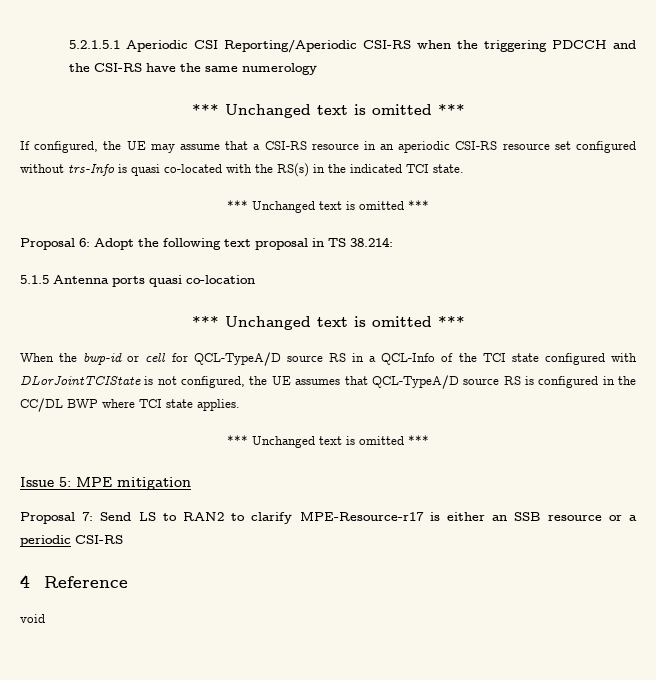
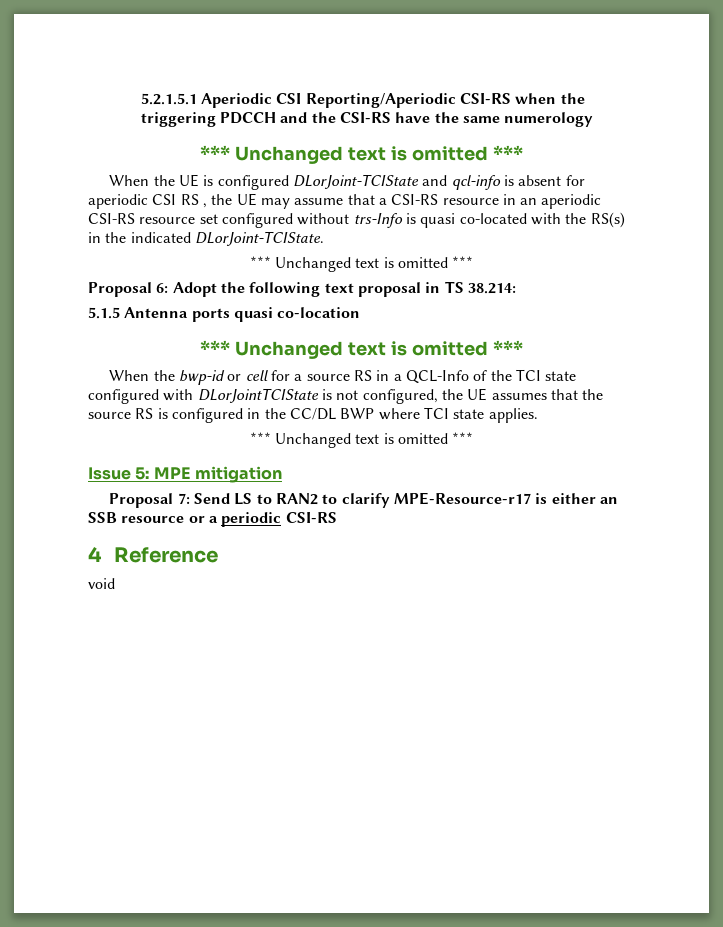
- If configured, the UE may assume that a CSI-RS resource in an aperiodic CSI-RS resource set configured without trs-Info is quasi co-located with the RS(s) in the indicated TCI state.
+ When the UE is configured DLorJoint-TCIState and qcl-info is absent for aperiodic CSI RS , the UE may assume that a CSI-RS resource in an aperiodic CSI-RS resource set configured without trs-Info is quasi co-located with the RS(s) in the indicated DLorJoint-TCIState.
- When the bwp-id or cell for QCL-TypeA/D source RS in a QCL-Info of the TCI state configured with DLorJointTCIState is not configured, the UE assumes that QCL-TypeA/D source RS is configured in the CC/DL BWP where TCI state applies.
+ When the bwp-id or cell for a source RS in a QCL-Info of the TCI state configured with DLorJointTCIState is not configured, the UE assumes that the source RS is configured in the CC/DL BWP where TCI state applies.

